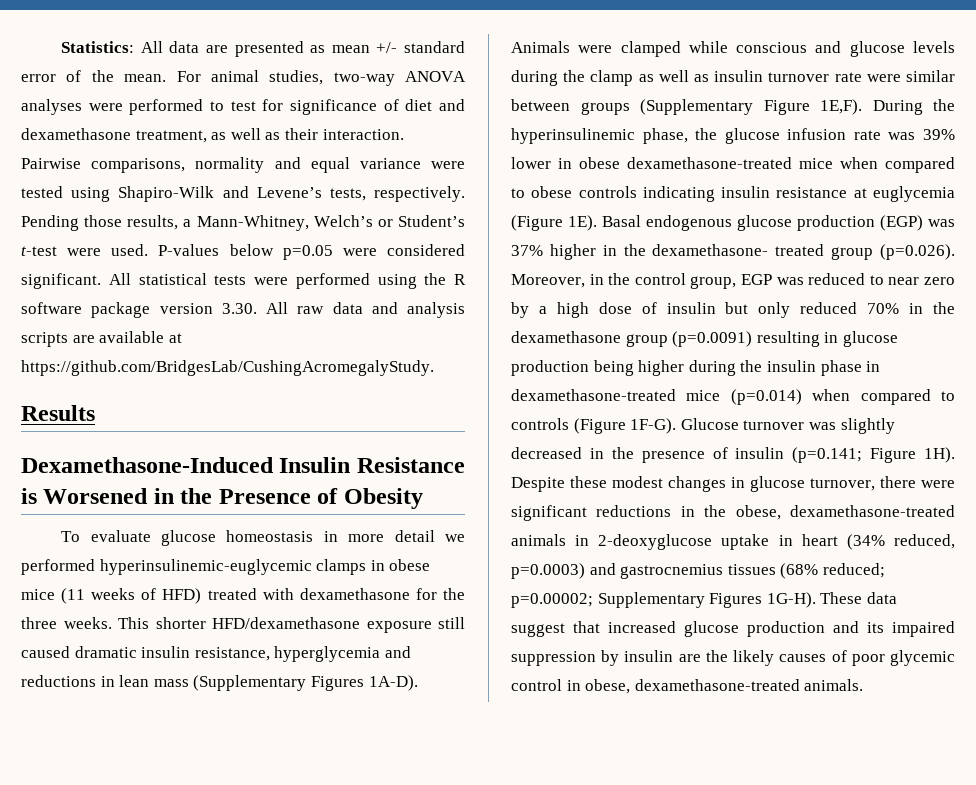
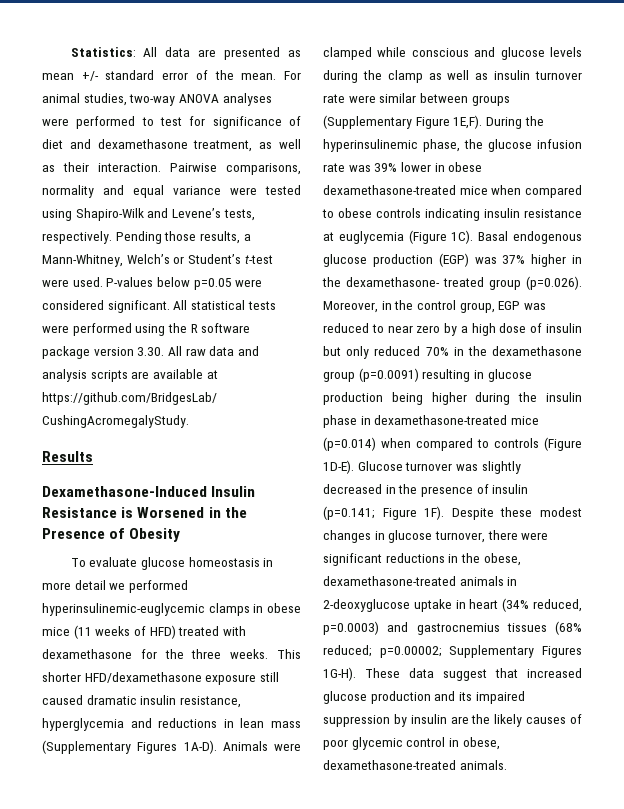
- During the hyperinsulinemic phase, the glucose infusion rate was 39% lower in obese dexamethasone-treated mice when compared to obese controls indicating insulin resistance at euglycemia (Figure 1E).
+ During the hyperinsulinemic phase, the glucose infusion rate was 39% lower in obese dexamethasone-treated mice when compared to obese controls indicating insulin resistance at euglycemia (Figure 1C).
- Basal endogenous glucose production (EGP) was 37% higher in the dexamethasone- treated group (p=0.026). Moreover, in the control group, EGP was reduced to near zero by a high dose of insulin but only reduced 70% in the dexamethasone group (p=0.0091) resulting in glucose production being higher during the insulin phase in dexamethasone-treated mice (p=0.014) when compared to controls (Figure 1F-G).
+ Basal endogenous glucose production (EGP) was 37% higher in the dexamethasone- treated group (p=0.026). Moreover, in the control group, EGP was reduced to near zero by a high dose of insulin but only reduced 70% in the dexamethasone group (p=0.0091) resulting in glucose production being higher during the insulin phase in dexamethasone-treated mice (p=0.014) when compared to controls (Figure 1D-E).
- Glucose turnover was slightly decreased in the presence of insulin (p=0.141; Figure 1H).
+ Glucose turnover was slightly decreased in the presence of insulin (p=0.141; Figure 1F).

